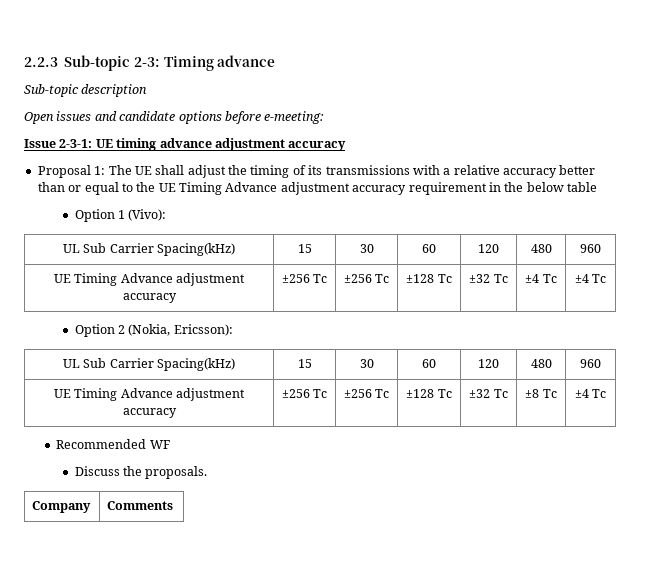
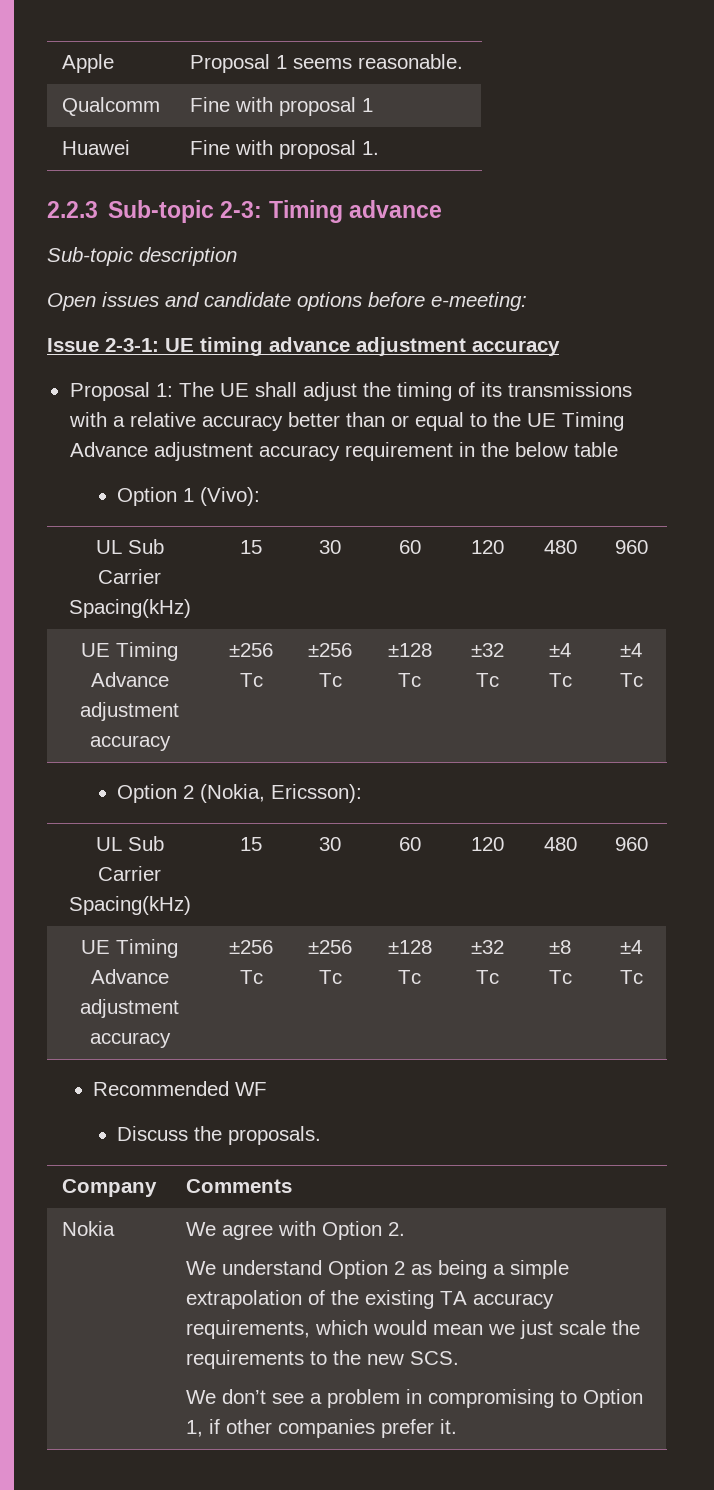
+ Apple | Proposal 1 seems reasonable.
+ Qualcomm | Fine with proposal 1
+ Huawei | Fine with proposal 1.
+ Nokia | We agree with Option 2.
+ We understand Option 2 as being a simple extrapolation of the existing TA accuracy requirements, which would mean we just scale the requirements to the new SCS.
+ We don’t see a problem in compromising to Option 1, if other companies prefer it.

